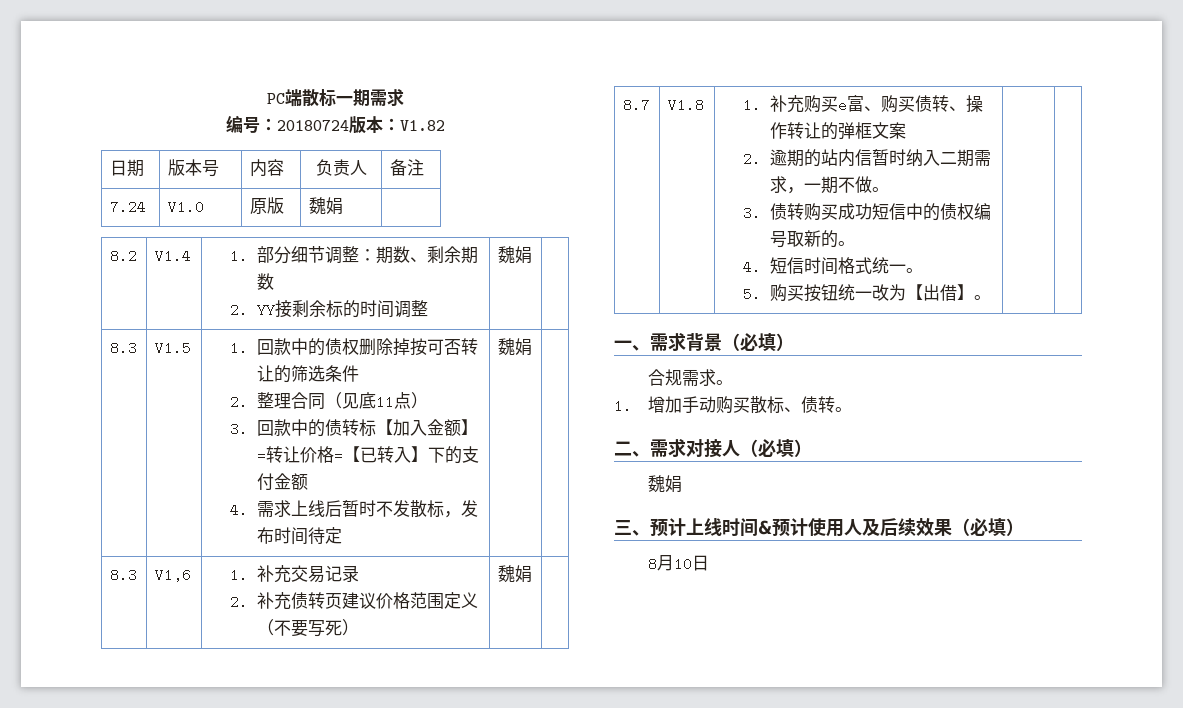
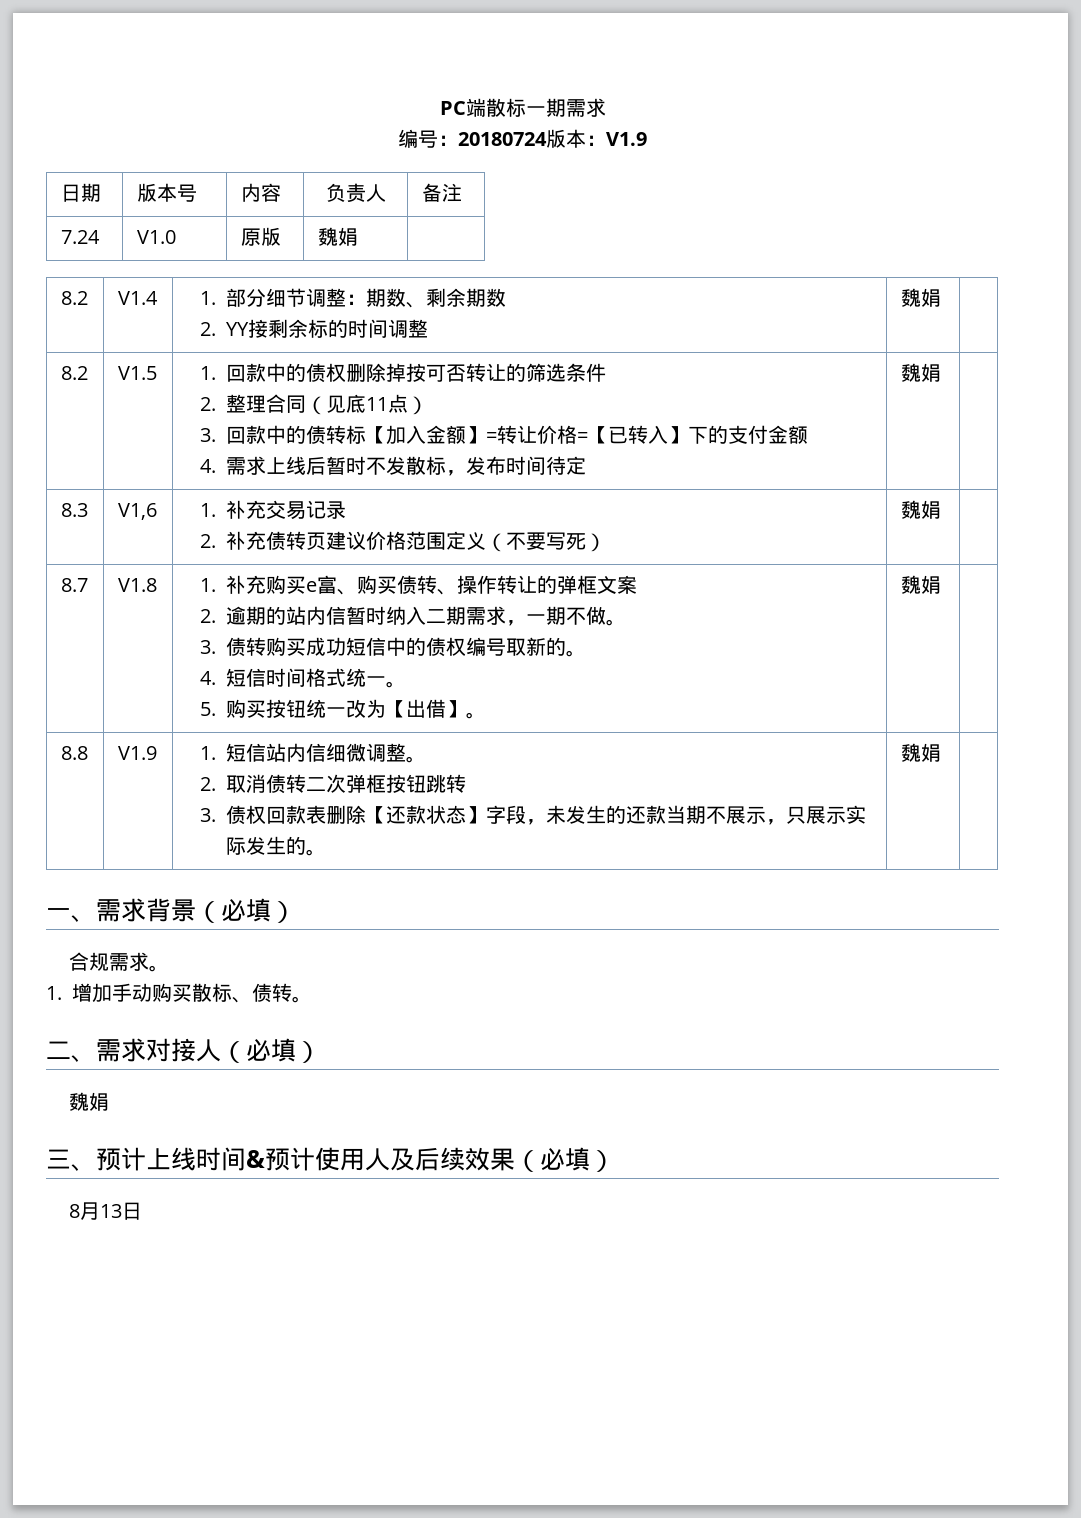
- 编号：20180724版本：V1.82
+ 编号：20180724版本：V1.9
  8.2 | V1.4 | 1.部分细节调整：期数、剩余期数
  2. YY接剩余标的时间调整 | 魏娟 |
- 8.3
+ 8.2
- 5.购买按钮统一改为【出借】。
+ 5.购买按钮统一改为【出借】。 | 魏娟 |
+ 8.8 | V1.9 | 1.短信站内信细微调整。
+ 2.取消债转二次弹框按钮跳转
+ 3.债权回款表删除【还款状态】字段，未发生的还款当期不展示，只展示实际发生的。 | 魏娟 |
- 8月10日
+ 8月13日

